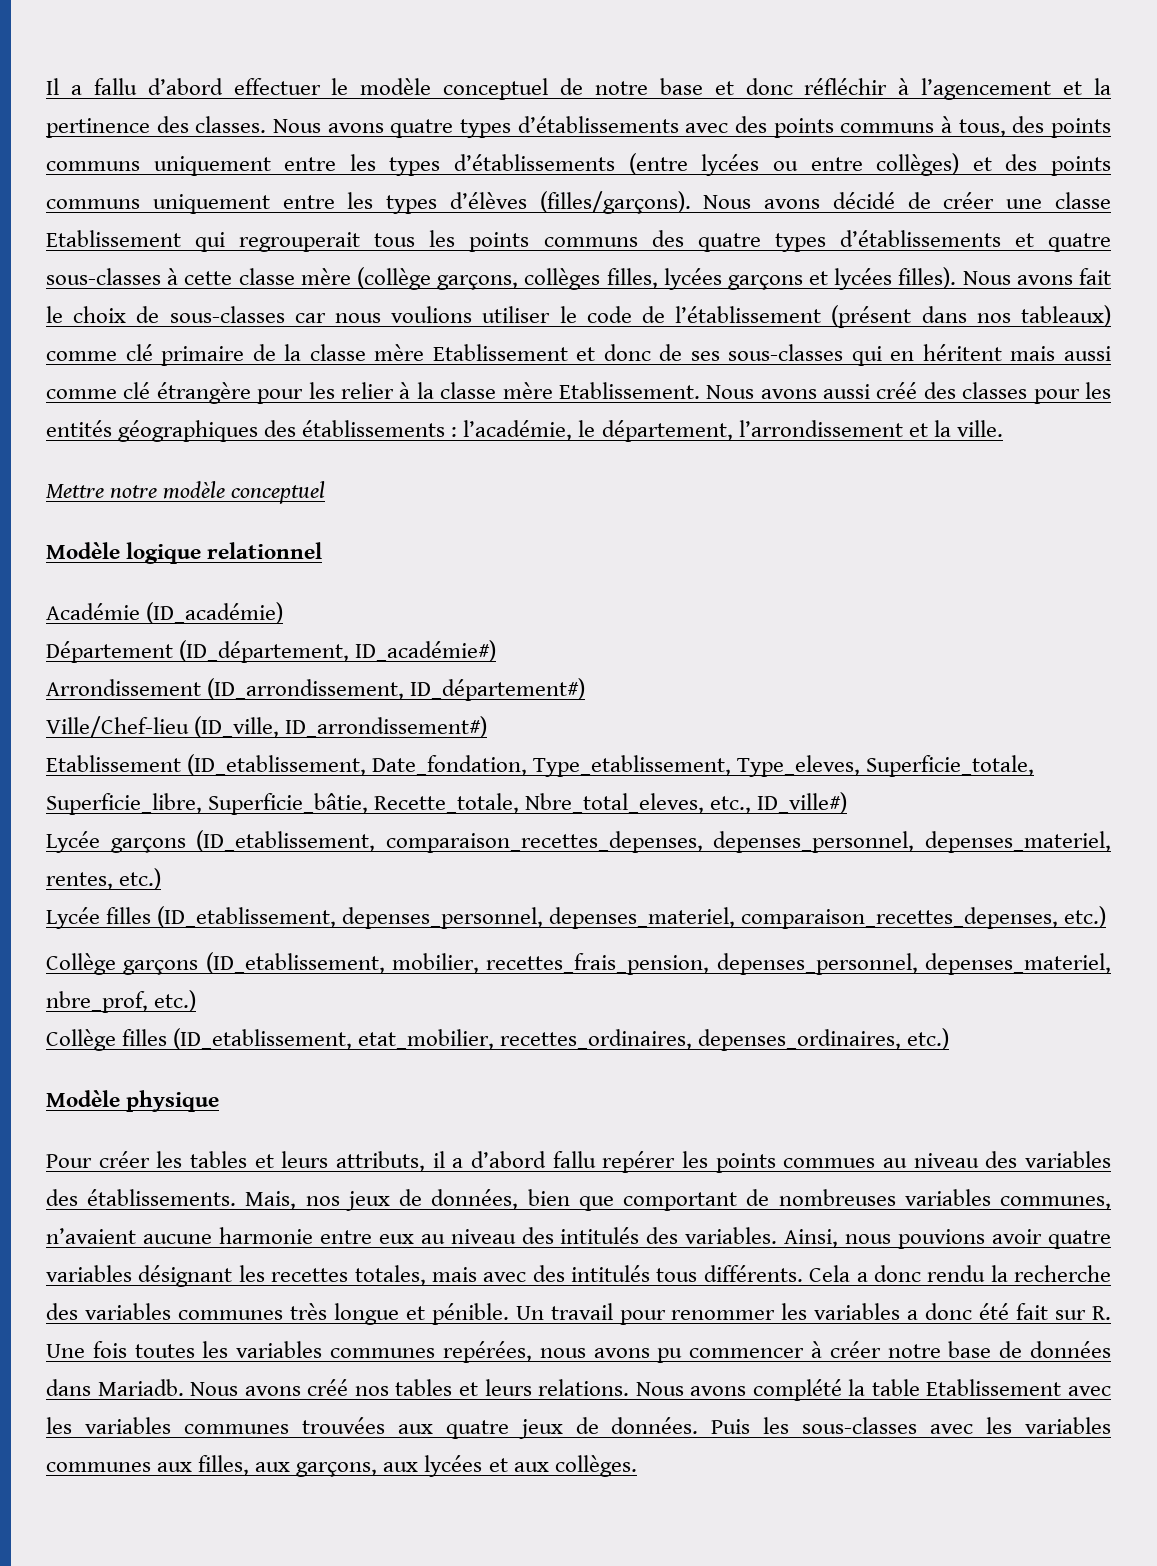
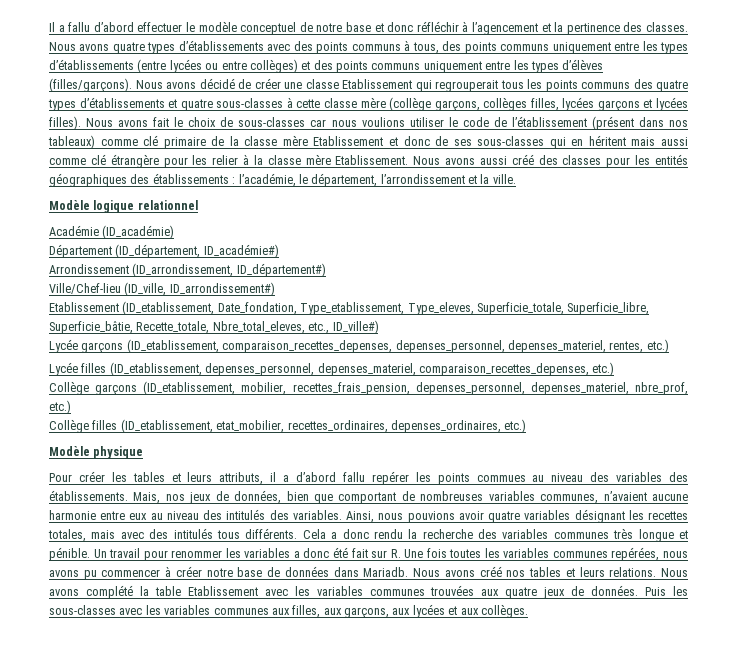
- Mettre notre modèle conceptuel

